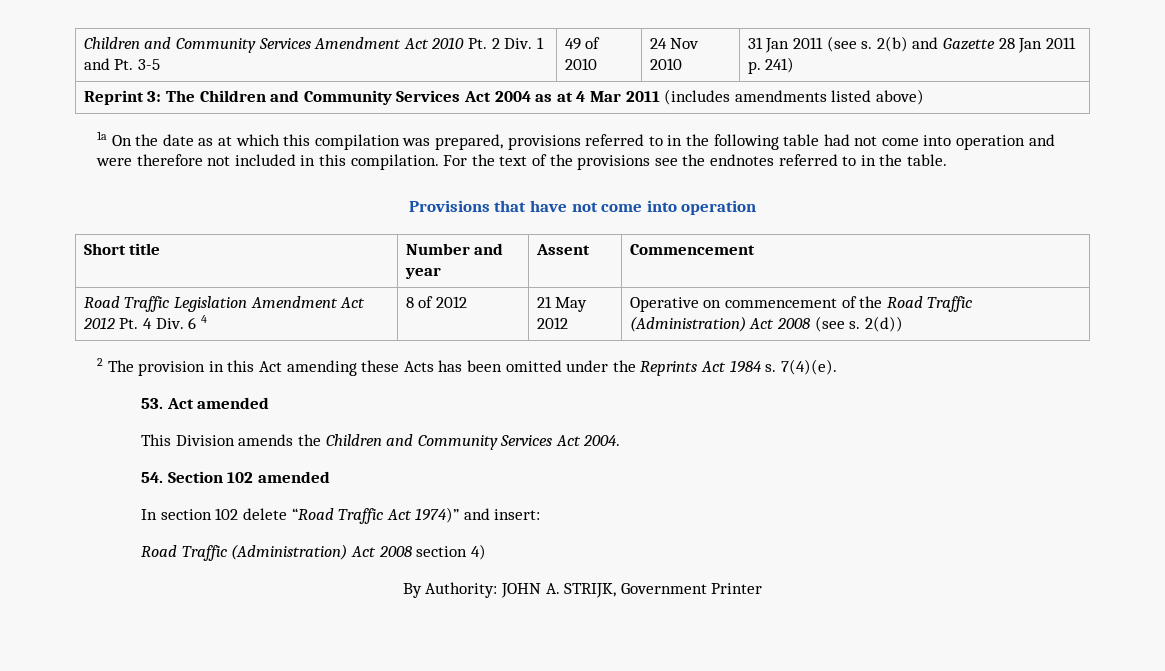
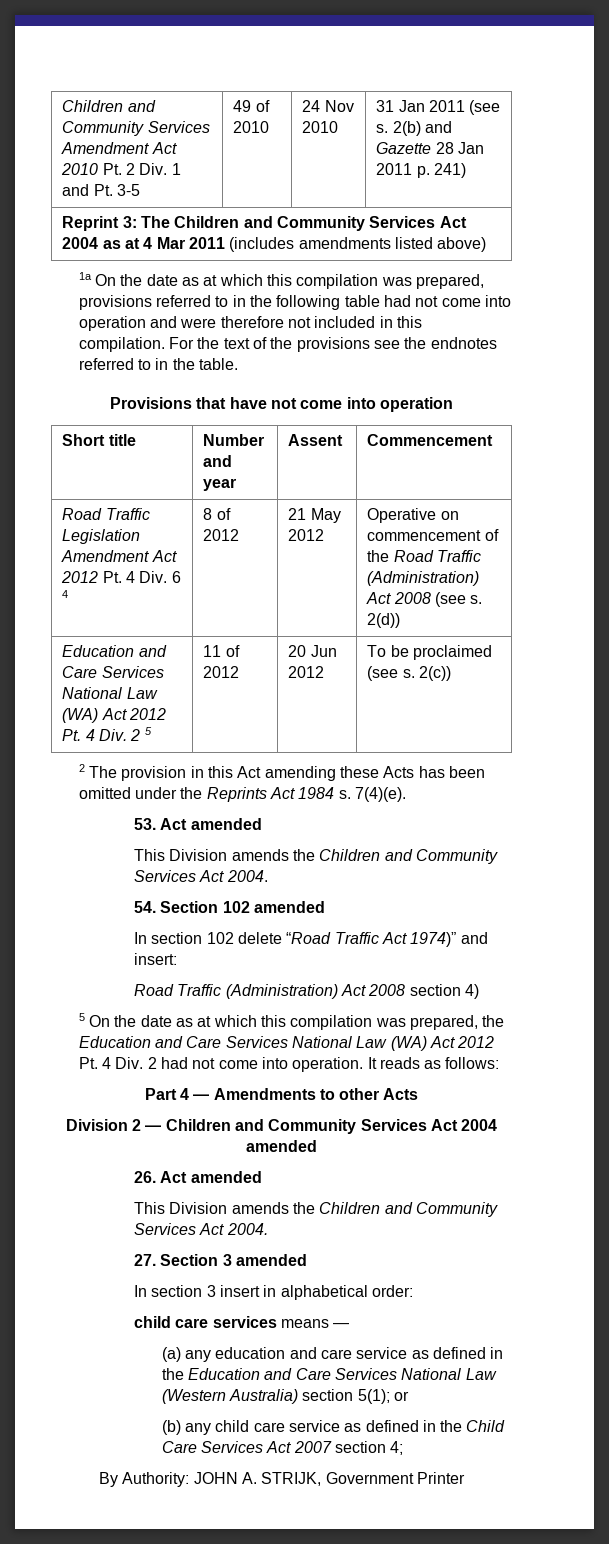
+ Education and Care Services National Law (WA) Act 2012 Pt. 4 Div. 2 5 | 11 of 2012 | 20 Jun 2012 | To be proclaimed (see s. 2(c))
+ 5 On the date as at which this compilation was prepared, the Education and Care Services National Law (WA) Act 2012 Pt. 4 Div. 2 had not come into operation. It reads as follows:
+ Part 4 — Amendments to other Acts
+ Division 2 — Children and Community Services Act 2004 amended
+ 26. Act amended
+ This Division amends the Children and Community Services Act 2004.
+ 27. Section 3 amended
+ In section 3 insert in alphabetical order:
+ child care services means —
+ (a) any education and care service as defined in the Education and Care Services National Law (Western Australia) section 5(1); or
+ (b) any child care service as defined in the Child Care Services Act 2007 section 4;

